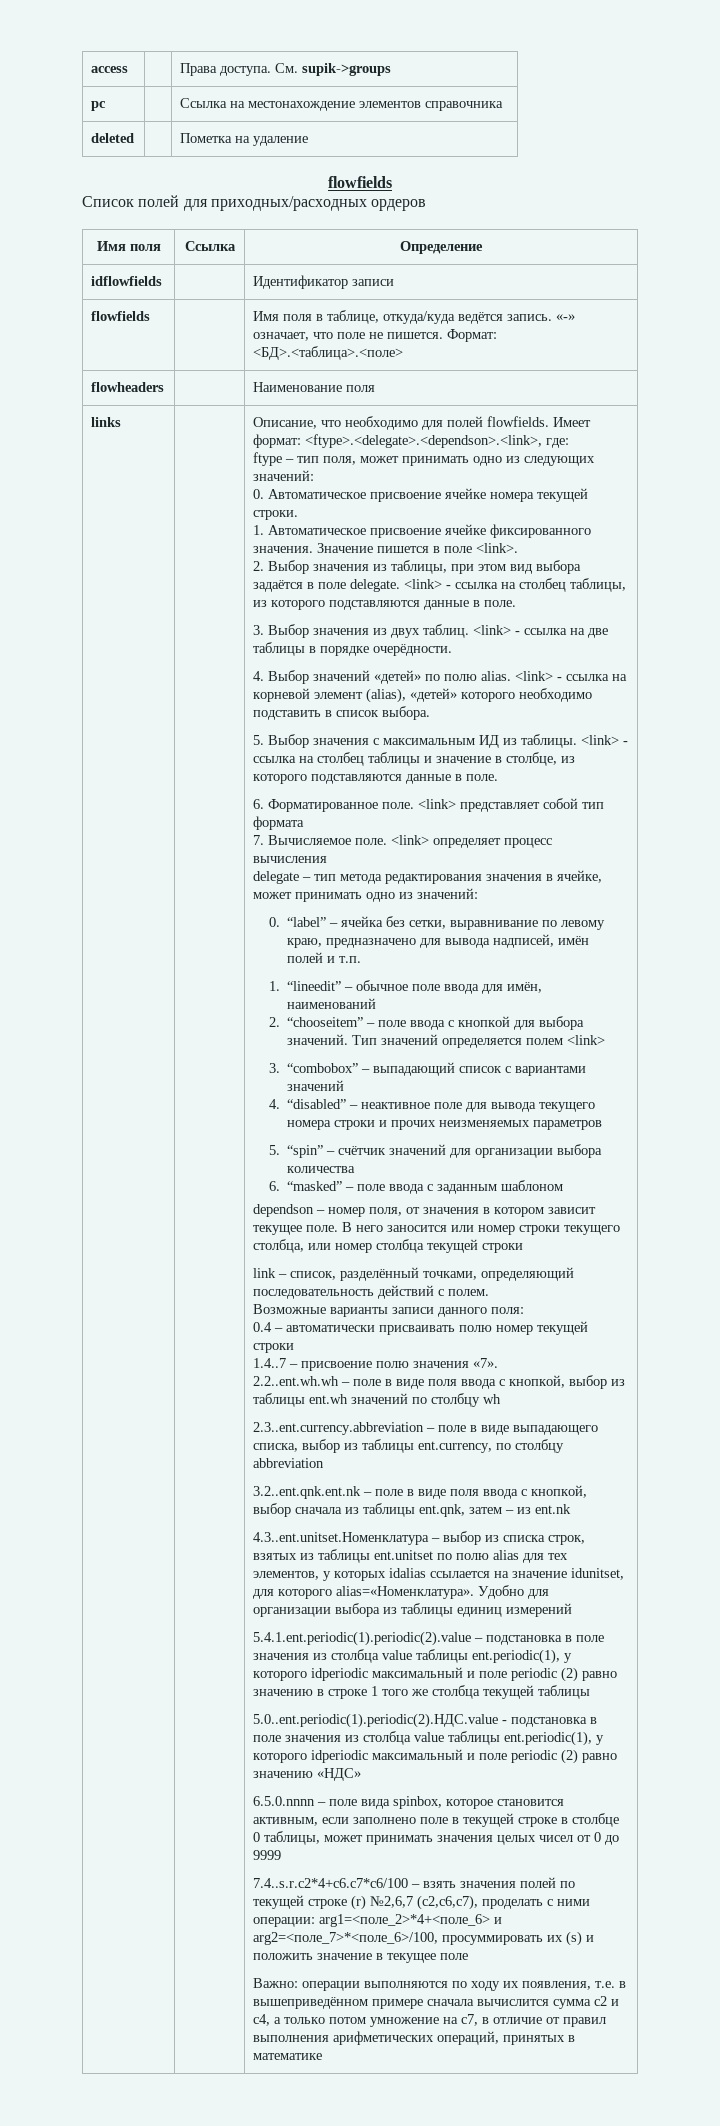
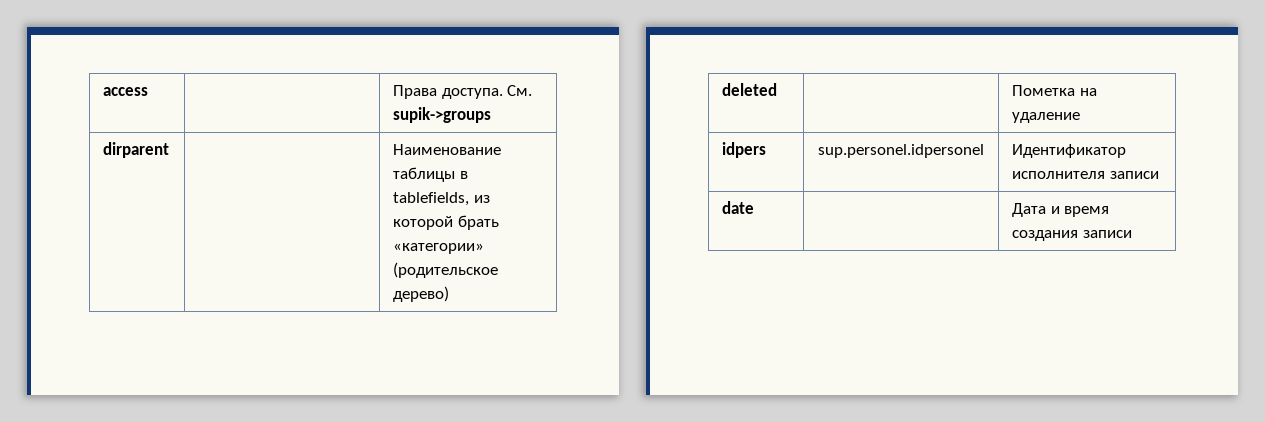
- pc | | Ссылка на местонахождение элементов справочника
+ dirparent | | Наименование таблицы в tablefields, из которой брать «категории» (родительское дерево)
  deleted | | Пометка на удаление
- flowfields
- Список полей для приходных/расходных ордеров
- Имя поля | Ссылка | Определение
- idflowfields | | Идентификатор записи
- flowfields | | Имя поля в таблице, откуда/куда ведётся запись. «-» означает, что поле не пишется. Формат: <БД>.<таблица>.<поле>
- flowheaders | | Наименование поля
- links | | Описание, что необходимо для полей flowfields. Имеет формат: <ftype>.<delegate>.<dependson>.<link>, где:
- ftype – тип поля, может принимать одно из следующих значений:
- 0. Автоматическое присвоение ячейке номера текущей строки.
- 1. Автоматическое присвоение ячейке фиксированного значения. Значение пишется в поле <link>.
- 2. Выбор значения из таблицы, при этом вид выбора задаётся в поле delegate. <link> - ссылка на столбец таблицы, из которого подставляются данные в поле.
- 3. Выбор значения из двух таблиц. <link> - ссылка на две таблицы в порядке очерёдности.
- 4. Выбор значений «детей» по полю alias. <link> - ссылка на корневой элемент (alias), «детей» которого необходимо подставить в список выбора.
- 5. Выбор значения с максимальным ИД из таблицы. <link> - ссылка на столбец таблицы и значение в столбце, из которого подставляются данные в поле.
- 6. Форматированное поле. <link> представляет собой тип формата
- 7. Вычисляемое поле. <link> определяет процесс вычисления
- delegate – тип метода редактирования значения в ячейке, может принимать одно из значений:
- 0. “label” – ячейка без сетки, выравнивание по левому краю, предназначено для вывода надписей, имён полей и т.п.
- 1. “lineedit” – обычное поле ввода для имён, наименований
- 2. “chooseitem” – поле ввода с кнопкой для выбора значений. Тип значений определяется полем <link>
- 3. “combobox” – выпадающий список с вариантами значений
- 4. “disabled” – неактивное поле для вывода текущего номера строки и прочих неизменяемых параметров
- 5. “spin” – счётчик значений для организации выбора количества
- 6. “masked” – поле ввода с заданным шаблоном
- dependson – номер поля, от значения в котором зависит текущее поле. В него заносится или номер строки текущего столбца, или номер столбца текущей строки
- link – список, разделённый точками, определяющий последовательность действий с полем.
- Возможные варианты записи данного поля:
- 0.4 – автоматически присваивать полю номер текущей строки
- 1.4..7 – присвоение полю значения «7».
- 2.2..ent.wh.wh – поле в виде поля ввода с кнопкой, выбор из таблицы ent.wh значений по столбцу wh
- 2.3..ent.currency.abbreviation – поле в виде выпадающего списка, выбор из таблицы ent.currency, по столбцу abbreviation
- 3.2..ent.qnk.ent.nk – поле в виде поля ввода с кнопкой, выбор сначала из таблицы ent.qnk, затем – из ent.nk
- 4.3..ent.unitset.Номенклатура – выбор из списка строк, взятых из таблицы ent.unitset по полю alias для тех элементов, у которых idalias ссылается на значение idunitset, для которого alias=«Номенклатура». Удобно для организации выбора из таблицы единиц измерений
- 5.4.1.ent.periodic(1).periodic(2).value – подстановка в поле значения из столбца value таблицы ent.periodic(1), у которого idperiodic максимальный и поле periodic (2) равно значению в строке 1 того же столбца текущей таблицы
- 5.0..ent.periodic(1).periodic(2).НДС.value - подстановка в поле значения из столбца value таблицы ent.periodic(1), у которого idperiodic максимальный и поле periodic (2) равно значению «НДС»
- 6.5.0.nnnn – поле вида spinbox, которое становится активным, если заполнено поле в текущей строке в столбце 0 таблицы, может принимать значения целых чисел от 0 до 9999
- 7.4..s.r.c2*4+c6.c7*c6/100 – взять значения полей по текущей строке (r) №2,6,7 (c2,c6,c7), проделать с ними операции: arg1=<поле_2>*4+<поле_6> и arg2=<поле_7>*<поле_6>/100, просуммировать их (s) и положить значение в текущее поле
- Важно: операции выполняются по ходу их появления, т.е. в вышеприведённом примере сначала вычислится сумма c2 и c4, а только потом умножение на c7, в отличие от правил выполнения арифметических операций, принятых в математике
+ idpers | sup.personel.idpersonel | Идентификатор исполнителя записи
+ date | | Дата и время создания записи

